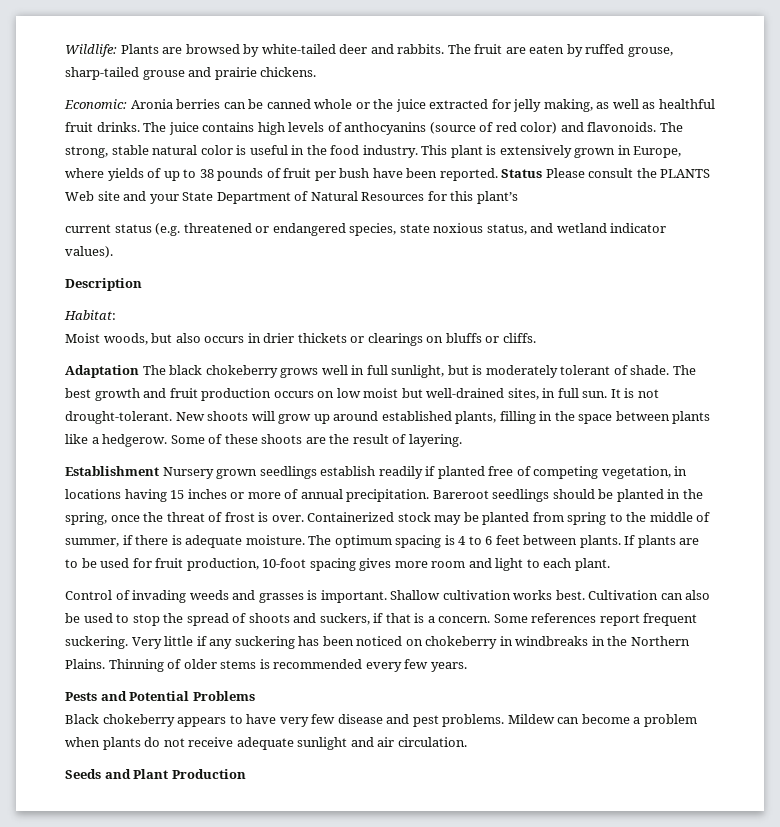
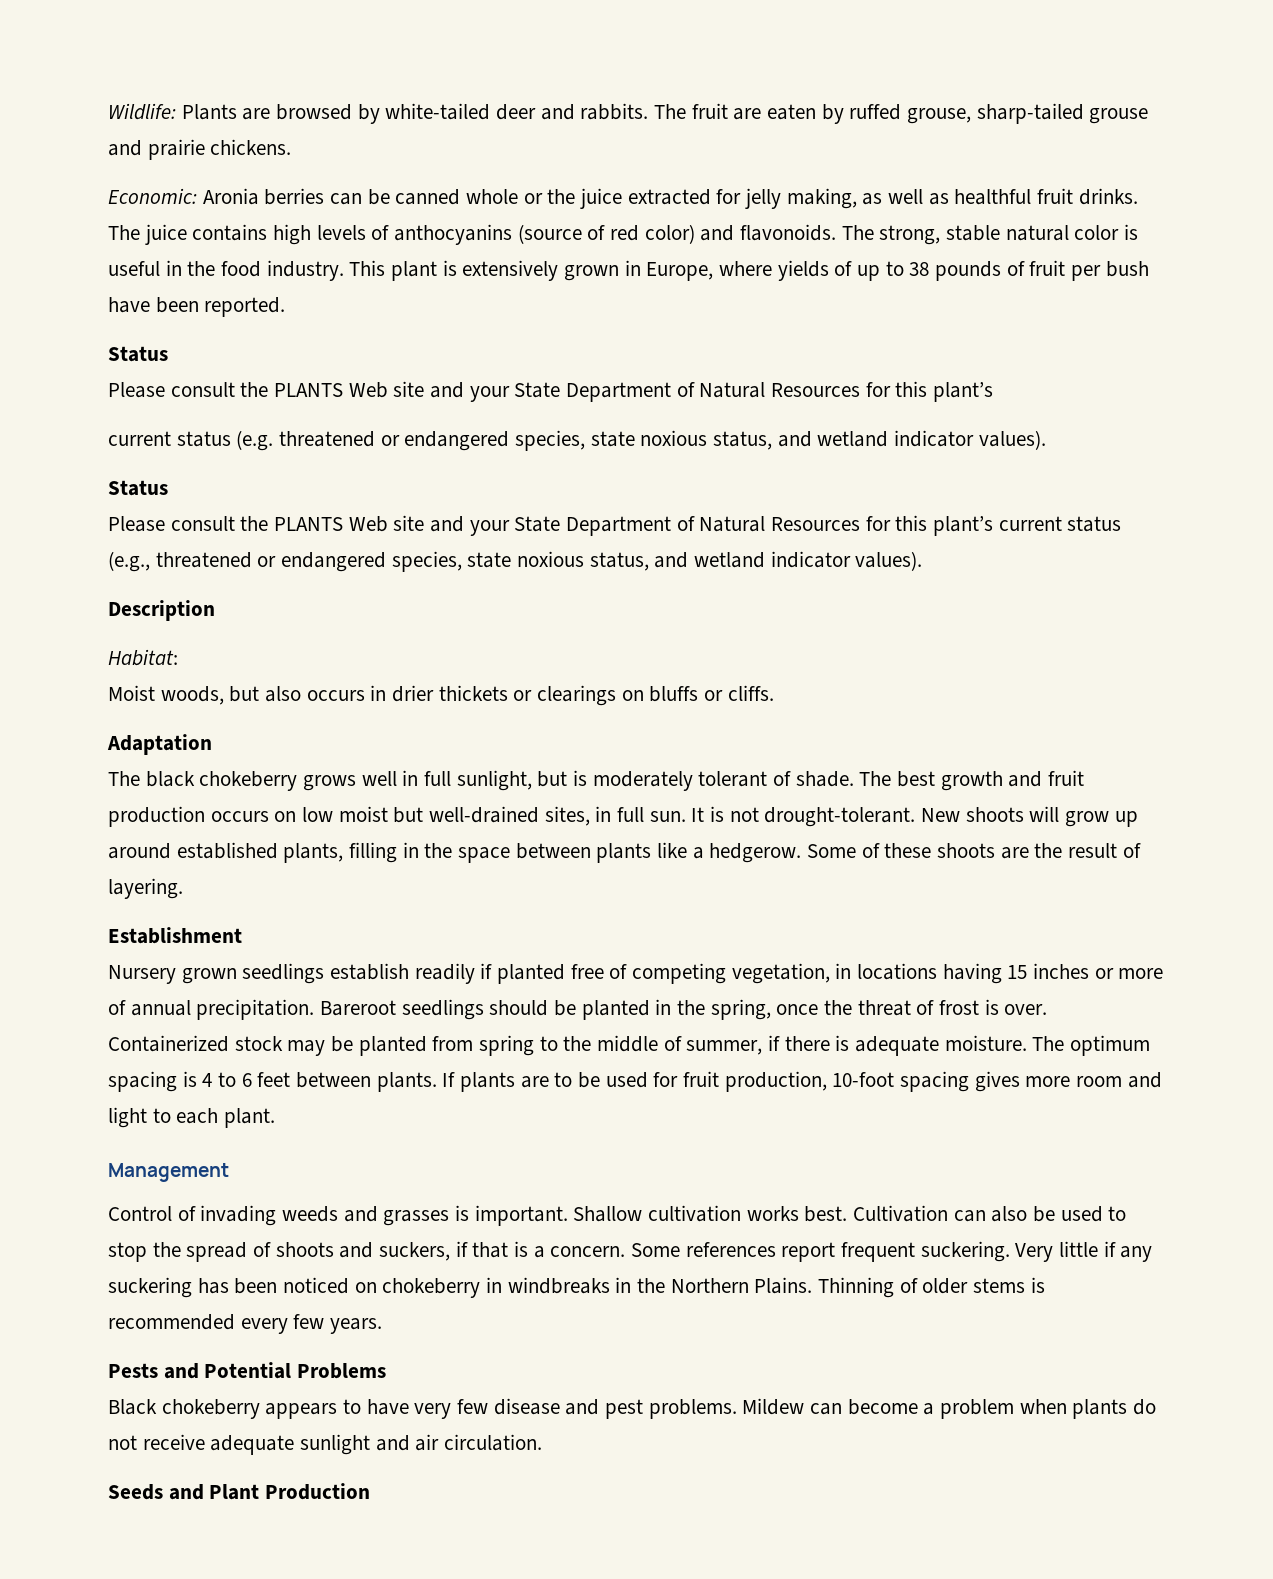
- This plant is extensively grown in Europe, where yields of up to 38 pounds of fruit per bush have been reported. Status Please consult the PLANTS Web site and your State Department of Natural Resources for this plant’s
+ This plant is extensively grown in Europe, where yields of up to 38 pounds of fruit per bush have been reported.
+ Status
+ Please consult the PLANTS Web site and your State Department of Natural Resources for this plant’s
  current status (e.g. threatened or endangered species, state noxious status, and wetland indicator values).
+ Status
+ Please consult the PLANTS Web site and your State Department of Natural Resources for this plant’s current status (e.g., threatened or endangered species, state noxious status, and wetland indicator values).
- Adaptation The black chokeberry grows well in full sunlight, but is moderately tolerant of shade.
+ Adaptation
+ The black chokeberry grows well in full sunlight, but is moderately tolerant of shade.
- Establishment Nursery grown seedlings establish readily if planted free of competing vegetation, in locations having 15 inches or more of annual precipitation.
+ Establishment
+ Nursery grown seedlings establish readily if planted free of competing vegetation, in locations having 15 inches or more of annual precipitation.
+ Management

